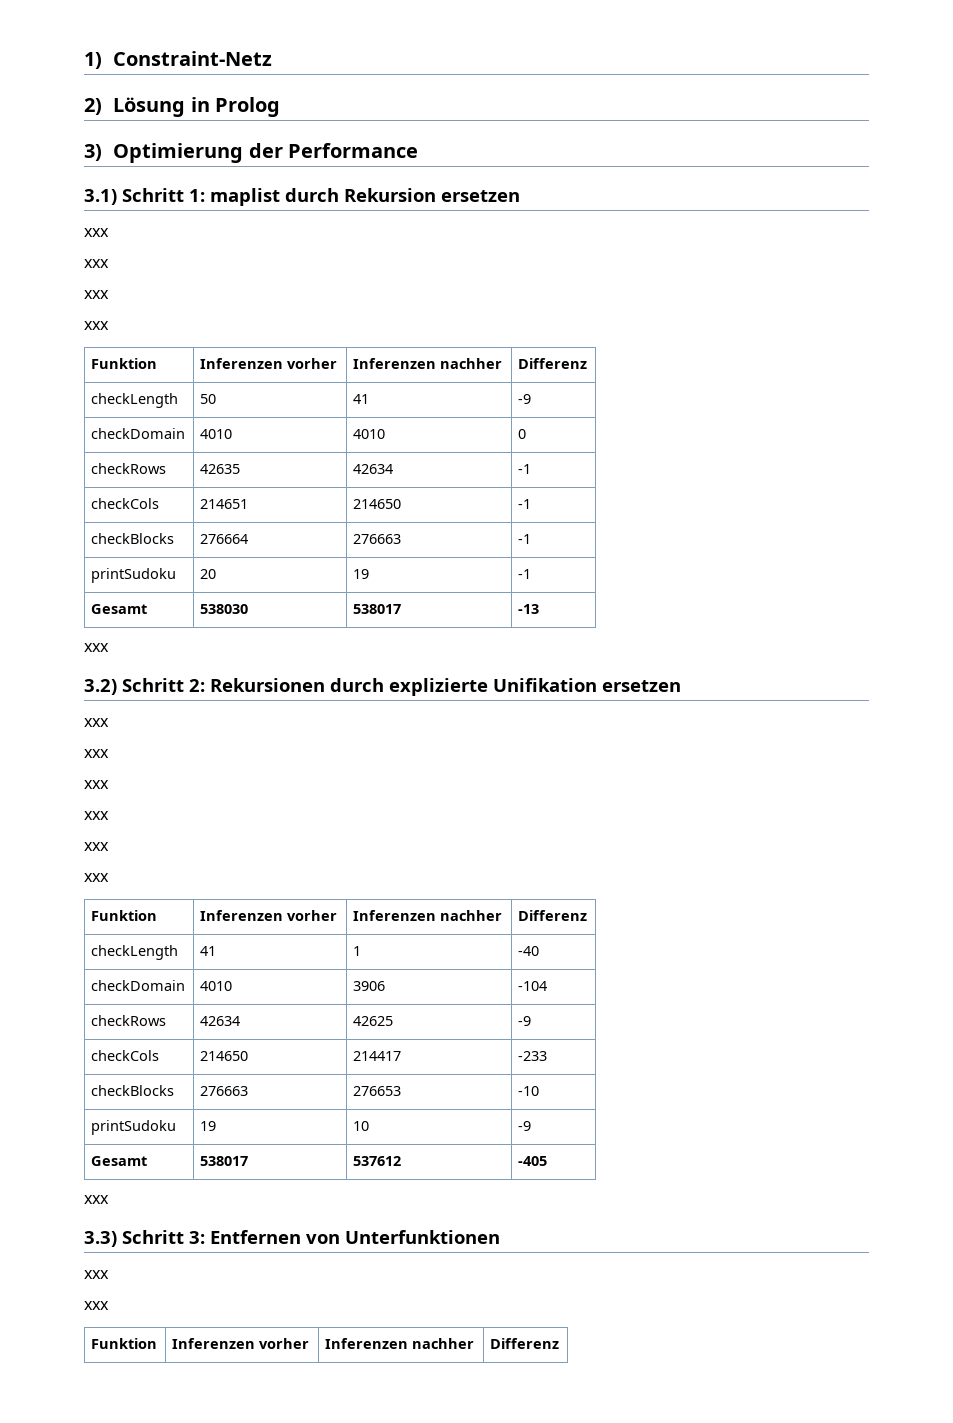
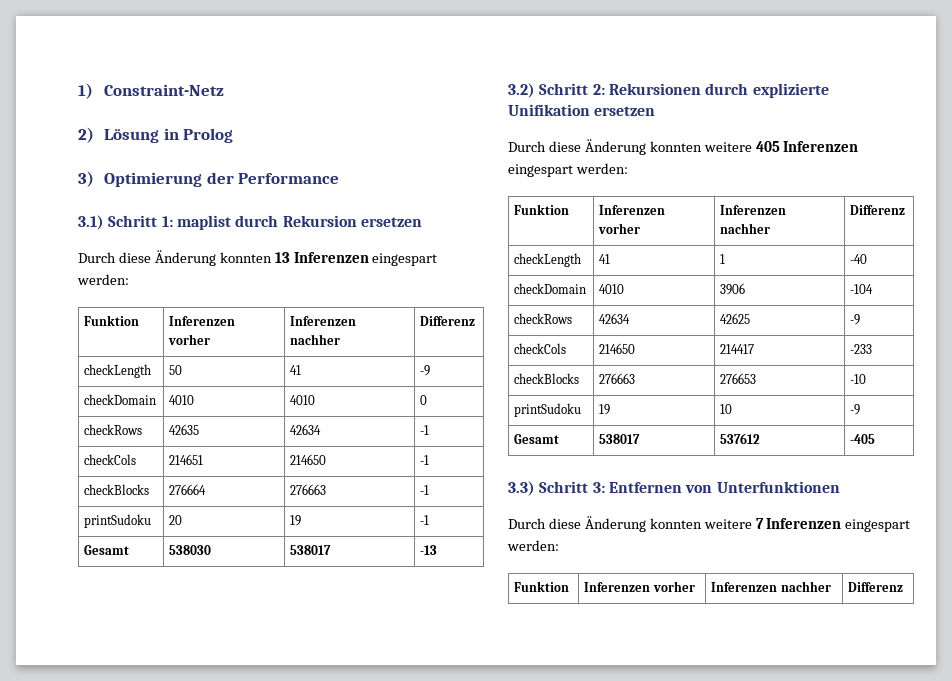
  3.1) Schritt 1: maplist durch Rekursion ersetzen
- xxx
- xxx
- xxx
- xxx
+ Durch diese Änderung konnten 13 Inferenzen eingespart werden:
  Gesamt | 538030 | 538017 | -13
- xxx
  3.2) Schritt 2: Rekursionen durch explizierte Unifikation ersetzen
- xxx
- xxx
- xxx
- xxx
- xxx
- xxx
+ Durch diese Änderung konnten weitere 405 Inferenzen eingespart werden:
  Gesamt | 538017 | 537612 | -405
- xxx
  3.3) Schritt 3: Entfernen von Unterfunktionen
- xxx
- xxx
+ Durch diese Änderung konnten weitere 7 Inferenzen eingespart werden:

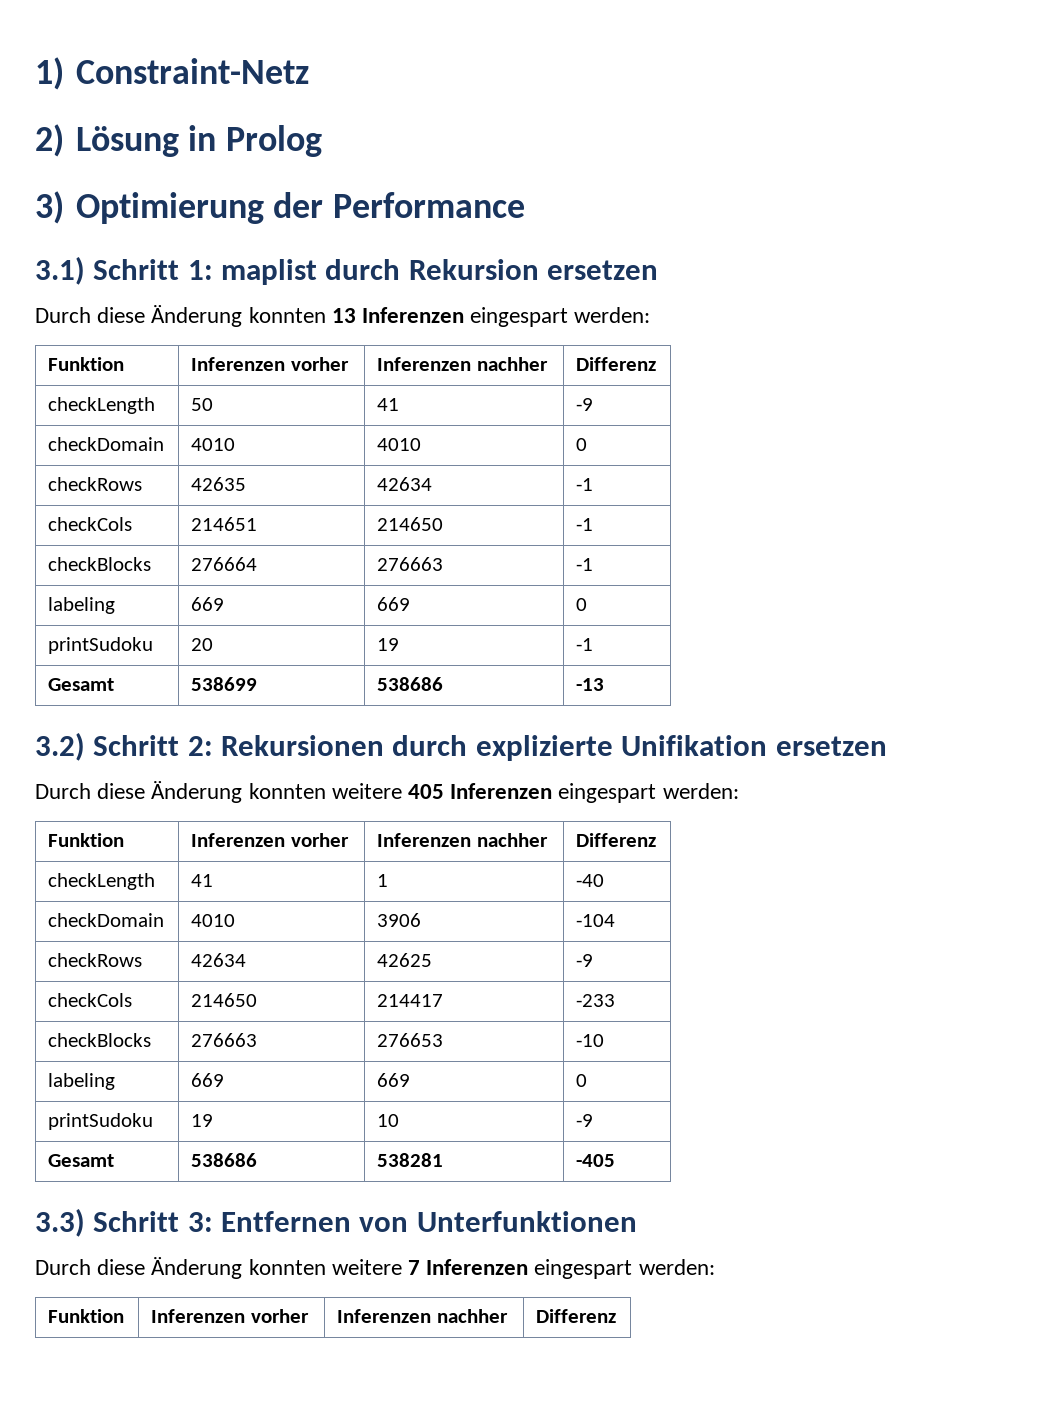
  checkBlocks | 276664 | 276663 | -1
+ labeling | 669 | 669 | 0
- Gesamt | 538030 | 538017 | -13
+ Gesamt | 538699 | 538686 | -13
  checkBlocks | 276663 | 276653 | -10
+ labeling | 669 | 669 | 0
- Gesamt | 538017 | 537612 | -405
+ Gesamt | 538686 | 538281 | -405

